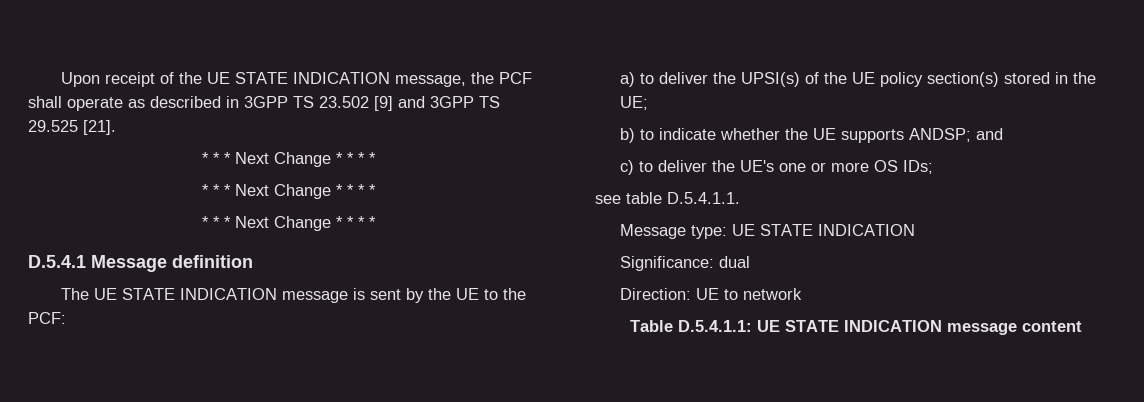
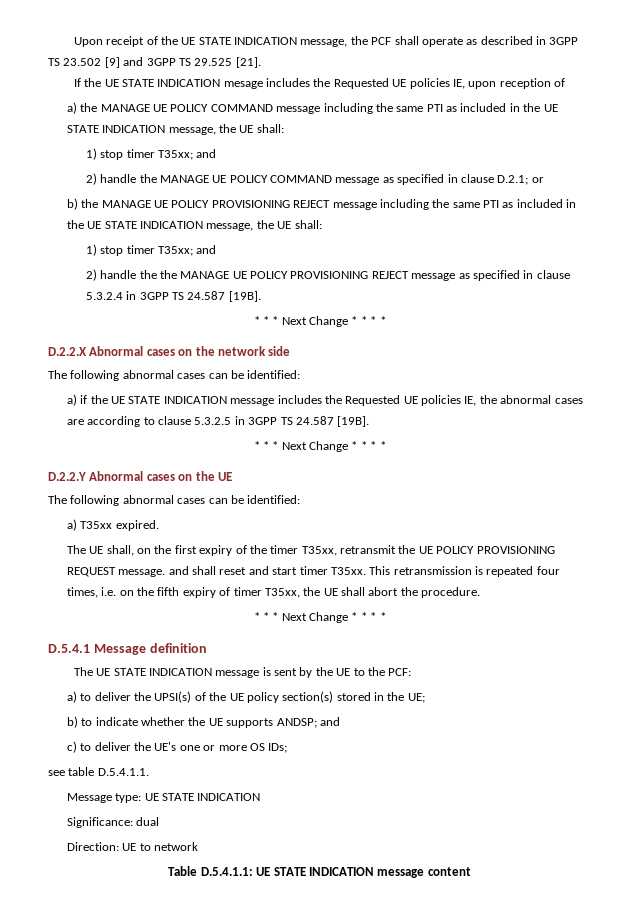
  Upon receipt of the UE STATE INDICATION message, the PCF shall operate as described in 3GPP TS 23.502 [9] and 3GPP TS 29.525 [21].
+ If the UE STATE INDICATION mesage includes the Requested UE policies IE, upon reception of
+ a) the MANAGE UE POLICY COMMAND message including the same PTI as included in the UE STATE INDICATION message, the UE shall:
+ 1) stop timer T35xx; and
+ 2) handle the MANAGE UE POLICY COMMAND message as specified in clause D.2.1; or
+ b) the MANAGE UE POLICY PROVISIONING REJECT message including the same PTI as included in the UE STATE INDICATION message, the UE shall:
+ 1) stop timer T35xx; and
+ 2) handle the the MANAGE UE POLICY PROVISIONING REJECT message as specified in clause 5.3.2.4 in 3GPP TS 24.587 [19B].
  * * * Next Change * * * *
+ D.2.2.X Abnormal cases on the network side
+ The following abnormal cases can be identified:
+ a) if the UE STATE INDICATION message includes the Requested UE policies IE, the abnormal cases are according to clause 5.3.2.5 in 3GPP TS 24.587 [19B].
  * * * Next Change * * * *
+ D.2.2.Y Abnormal cases on the UE
+ The following abnormal cases can be identified:
+ a) T35xx expired.
+ The UE shall, on the first expiry of the timer T35xx, retransmit the UE POLICY PROVISIONING REQUEST message. and shall reset and start timer T35xx. This retransmission is repeated four times, i.e. on the fifth expiry of timer T35xx, the UE shall abort the procedure.

